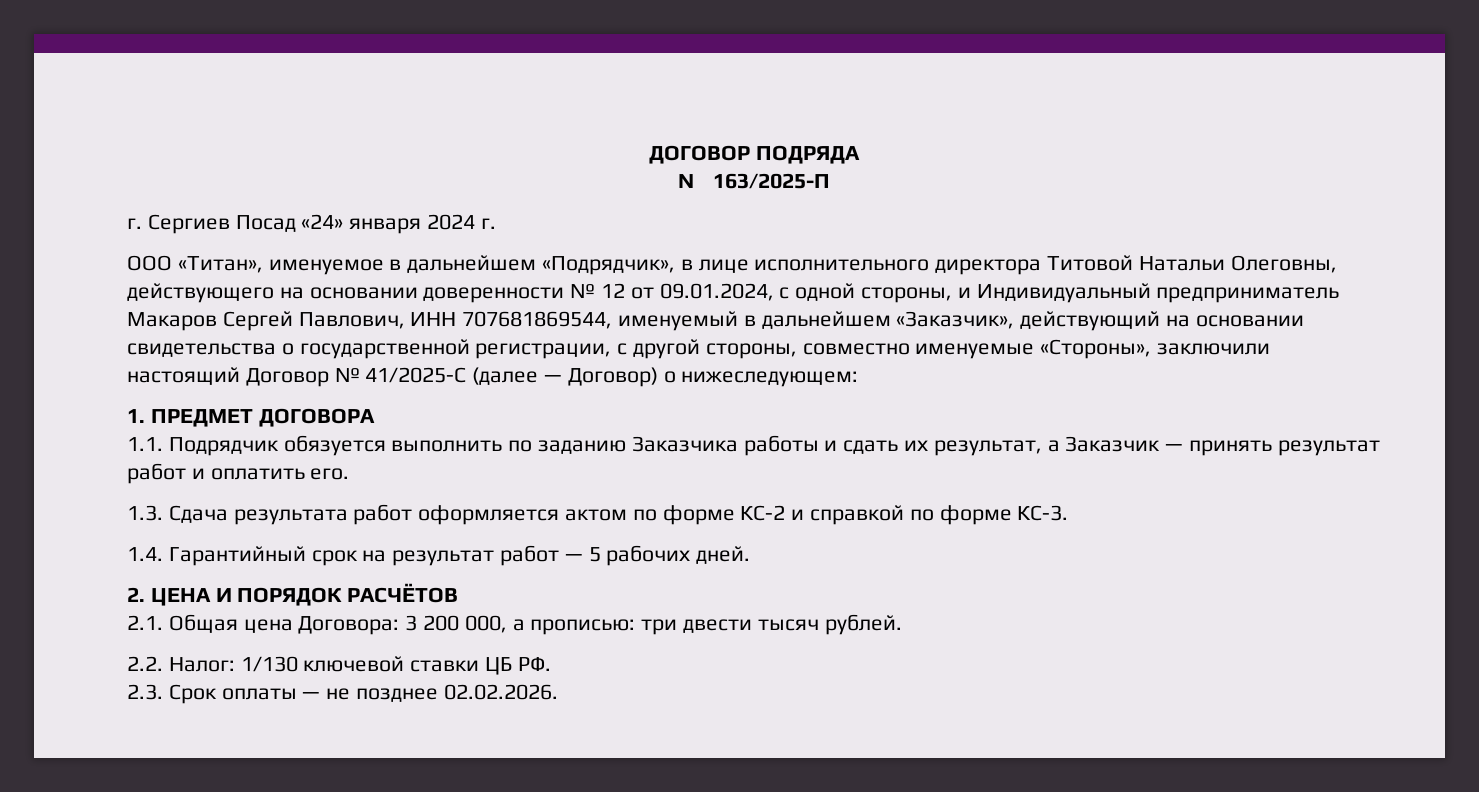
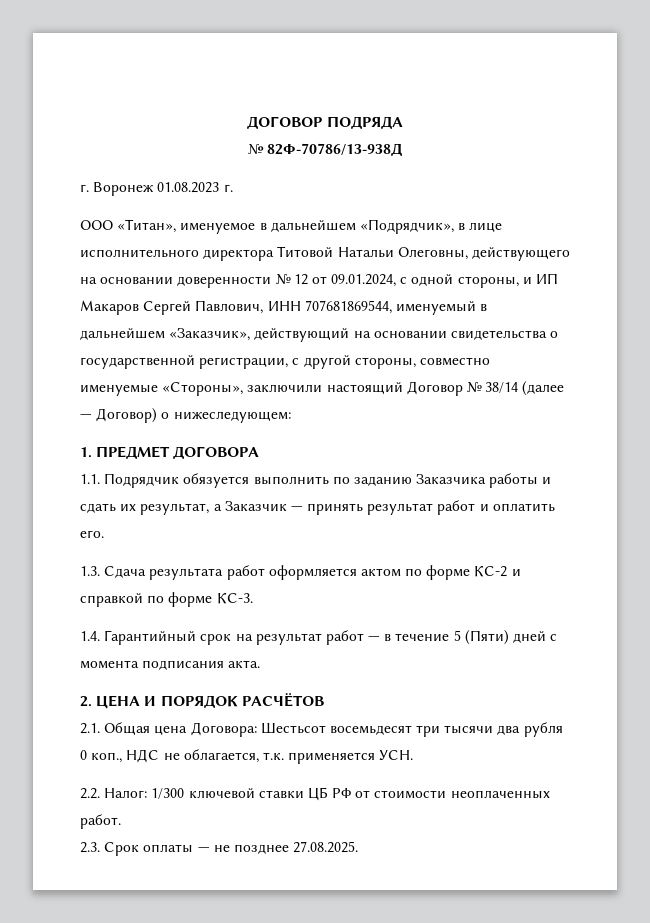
- № 163/2025-П
- г. Сергиев Посад «24» января 2024 г.
+ № 82Ф-70786/13-938Д
+ г. Воронеж 01.08.2023 г.
- ООО «Титан», именуемое в дальнейшем «Подрядчик», в лице исполнительного директора Титовой Натальи Олеговны, действующего на основании доверенности № 12 от 09.01.2024, с одной стороны, и Индивидуальный предприниматель Макаров Сергей Павлович, ИНН 707681869544, именуемый в дальнейшем «Заказчик», действующий на основании свидетельства о государственной регистрации, с другой стороны, совместно именуемые «Стороны», заключили настоящий Договор № 41/2025-С (далее — Договор) о нижеследующем:
+ ООО «Титан», именуемое в дальнейшем «Подрядчик», в лице исполнительного директора Титовой Натальи Олеговны, действующего на основании доверенности № 12 от 09.01.2024, с одной стороны, и ИП Макаров Сергей Павлович, ИНН 707681869544, именуемый в дальнейшем «Заказчик», действующий на основании свидетельства о государственной регистрации, с другой стороны, совместно именуемые «Стороны», заключили настоящий Договор № 38/14 (далее — Договор) о нижеследующем:
- 1.4. Гарантийный срок на результат работ — 5 рабочих дней.
+ 1.4. Гарантийный срок на результат работ — в течение 5 (Пяти) дней с момента подписания акта.
- 2.1. Общая цена Договора: 3 200 000, а прописью: три двести тысяч рублей.
+ 2.1. Общая цена Договора: Шестьсот восемьдесят три тысячи два рубля 0 коп., НДС не облагается, т.к. применяется УСН.
- 2.2. Налог: 1/130 ключевой ставки ЦБ РФ.
+ 2.2. Налог: 1/300 ключевой ставки ЦБ РФ от стоимости неоплаченных работ.
- 2.3. Срок оплаты — не позднее 02.02.2026.
+ 2.3. Срок оплаты — не позднее 27.08.2025.

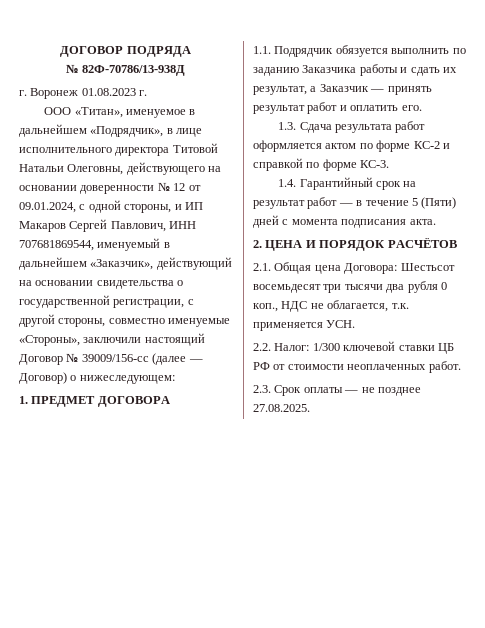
- ООО «Титан», именуемое в дальнейшем «Подрядчик», в лице исполнительного директора Титовой Натальи Олеговны, действующего на основании доверенности № 12 от 09.01.2024, с одной стороны, и ИП Макаров Сергей Павлович, ИНН 707681869544, именуемый в дальнейшем «Заказчик», действующий на основании свидетельства о государственной регистрации, с другой стороны, совместно именуемые «Стороны», заключили настоящий Договор № 38/14 (далее — Договор) о нижеследующем:
+ ООО «Титан», именуемое в дальнейшем «Подрядчик», в лице исполнительного директора Титовой Натальи Олеговны, действующего на основании доверенности № 12 от 09.01.2024, с одной стороны, и ИП Макаров Сергей Павлович, ИНН 707681869544, именуемый в дальнейшем «Заказчик», действующий на основании свидетельства о государственной регистрации, с другой стороны, совместно именуемые «Стороны», заключили настоящий Договор № 39009/156-сс (далее — Договор) о нижеследующем:

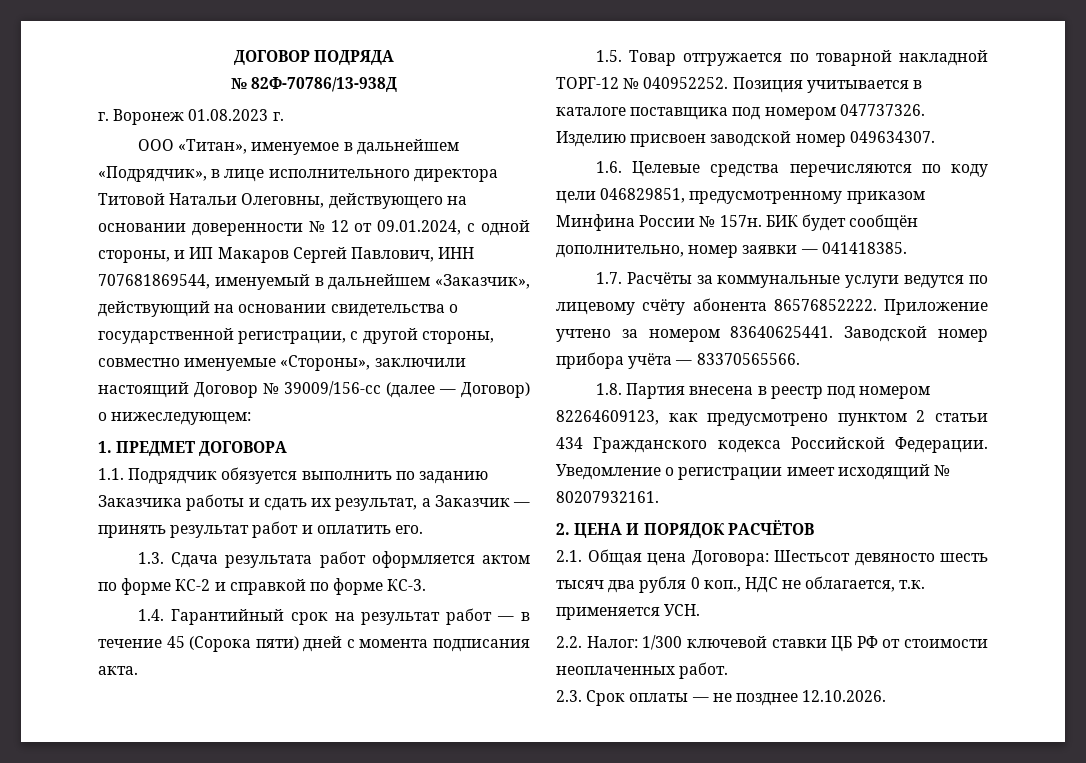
- 1.4. Гарантийный срок на результат работ — в течение 5 (Пяти) дней с момента подписания акта.
+ 1.4. Гарантийный срок на результат работ — в течение 45 (Сорока пяти) дней с момента подписания акта.
+ 1.5. Товар отгружается по товарной накладной ТОРГ-12 № 040952252. Позиция учитывается в каталоге поставщика под номером 047737326. Изделию присвоен заводской номер 049634307.
+ 1.6. Целевые средства перечисляются по коду цели 046829851, предусмотренному приказом Минфина России № 157н. БИК будет сообщён дополнительно, номер заявки — 041418385.
+ 1.7. Расчёты за коммунальные услуги ведутся по лицевому счёту абонента 86576852222. Приложение учтено за номером 83640625441. Заводской номер прибора учёта — 83370565566.
+ 1.8. Партия внесена в реестр под номером 82264609123, как предусмотрено пунктом 2 статьи 434 Гражданского кодекса Российской Федерации. Уведомление о регистрации имеет исходящий № 80207932161.
- 2.1. Общая цена Договора: Шестьсот восемьдесят три тысячи два рубля 0 коп., НДС не облагается, т.к. применяется УСН.
+ 2.1. Общая цена Договора: Шестьсот девяносто шесть тысяч два рубля 0 коп., НДС не облагается, т.к. применяется УСН.
- 2.3. Срок оплаты — не позднее 27.08.2025.
+ 2.3. Срок оплаты — не позднее 12.10.2026.

